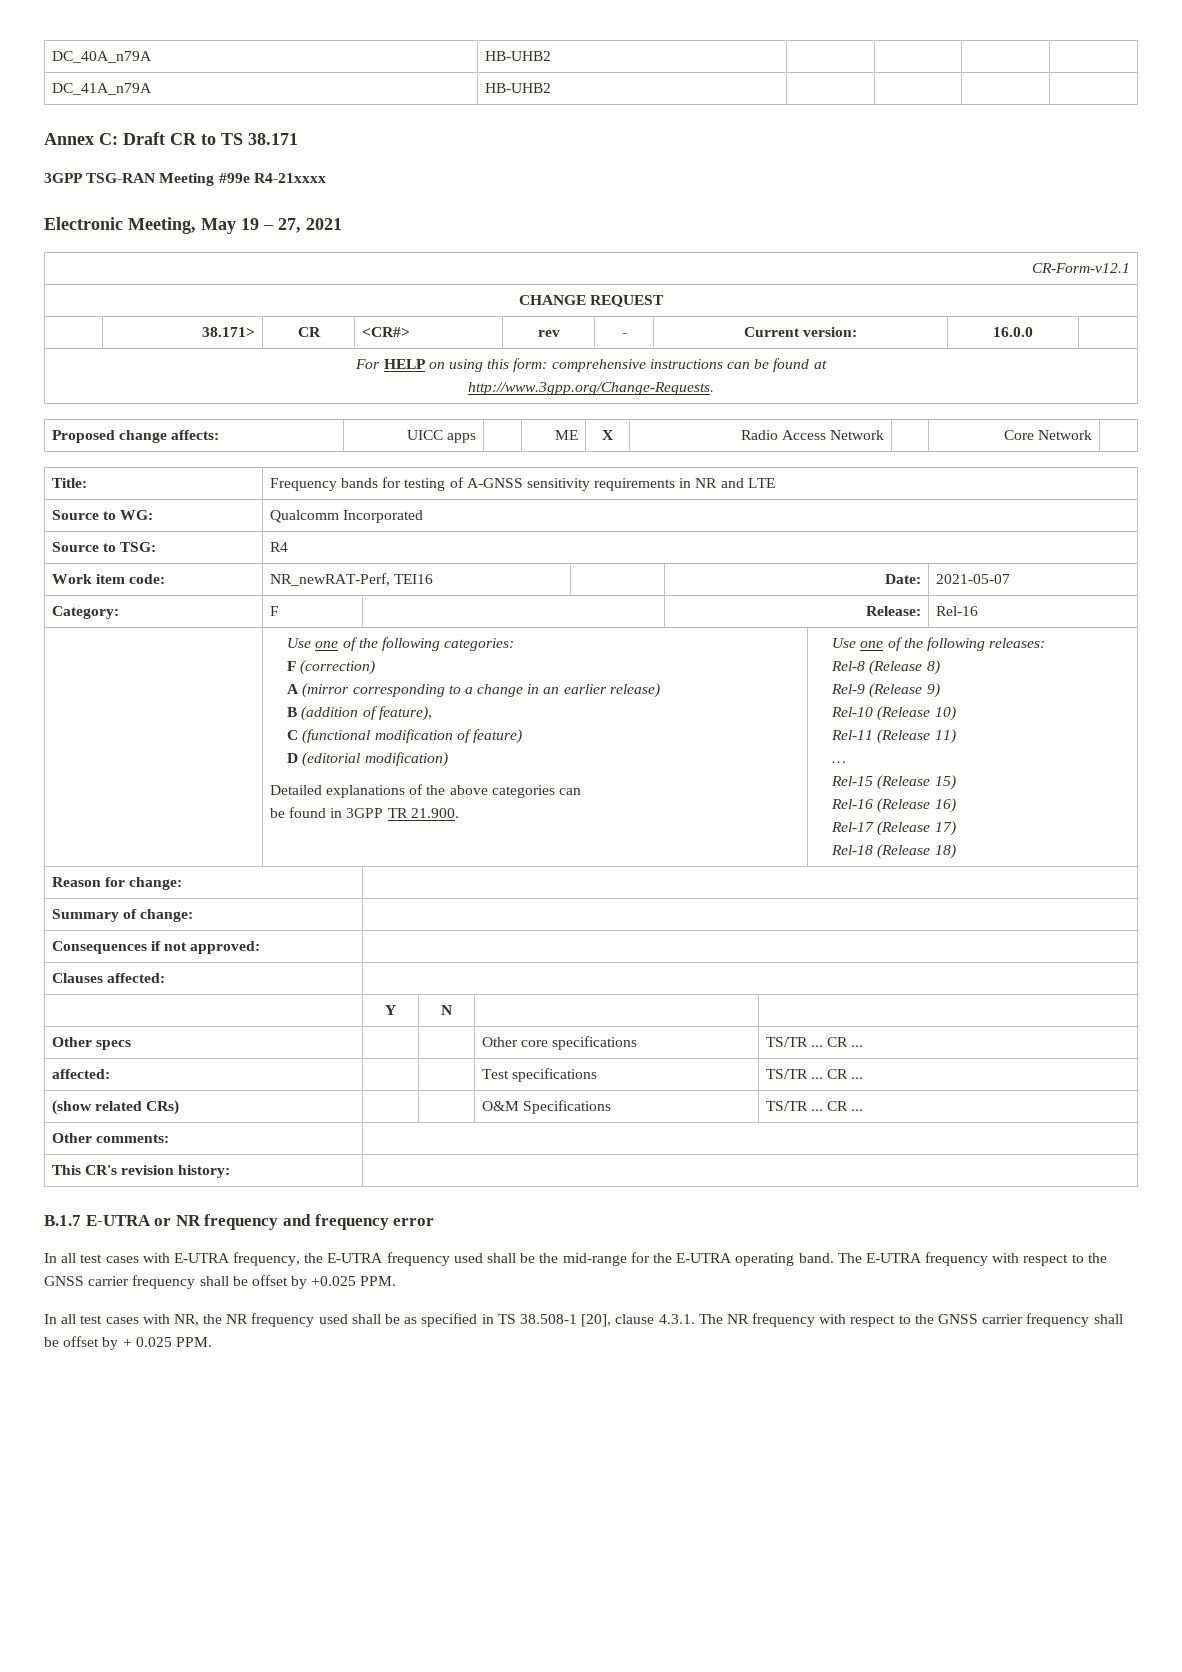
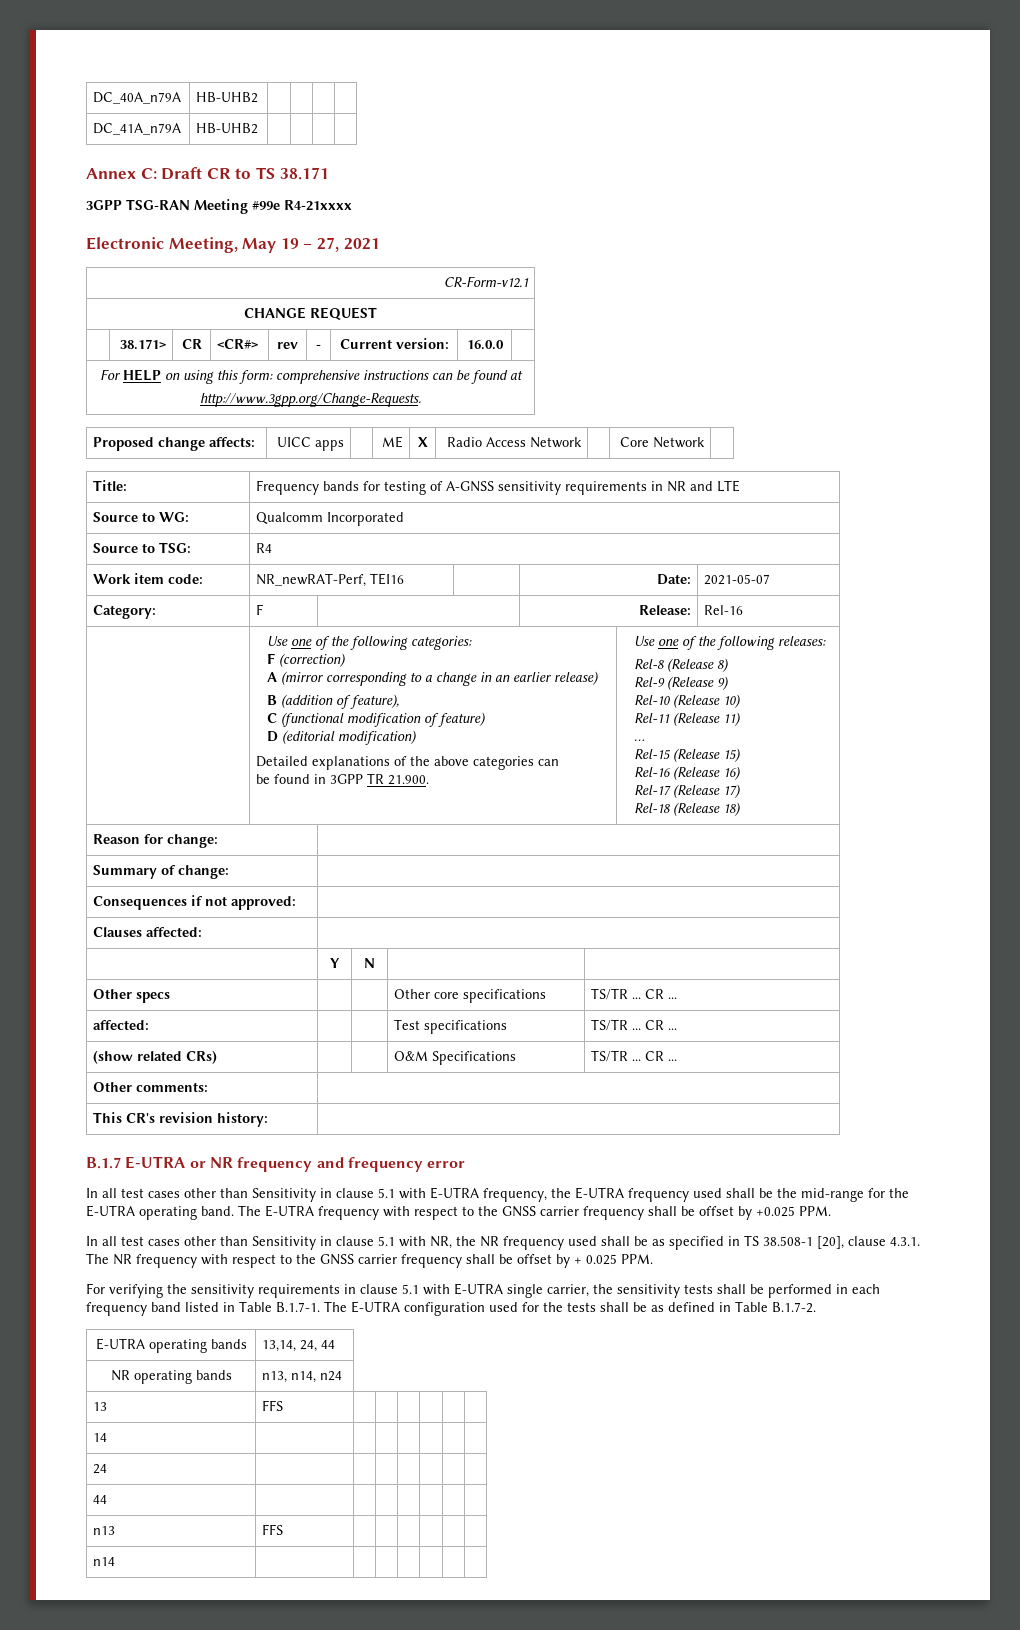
- In all test cases with E-UTRA frequency, the E-UTRA frequency used shall be the mid-range for the E-UTRA operating band.
+ In all test cases other than Sensitivity in clause 5.1 with E-UTRA frequency, the E-UTRA frequency used shall be the mid-range for the E-UTRA operating band.
- In all test cases with NR, the NR frequency used shall be as specified in TS 38.508-1 [20], clause 4.3.1. The NR frequency with respect to the GNSS carrier frequency shall be offset by + 0.025 PPM.
+ In all test cases other than Sensitivity in clause 5.1 with NR, the NR frequency used shall be as specified in TS 38.508-1 [20], clause 4.3.1. The NR frequency with respect to the GNSS carrier frequency shall be offset by + 0.025 PPM.
+ For verifying the sensitivity requirements in clause 5.1 with E-UTRA single carrier, the sensitivity tests shall be performed in each frequency band listed in Table B.1.7-1. The E-UTRA configuration used for the tests shall be as defined in Table B.1.7-2.
+ E-UTRA operating bands | 13,14, 24, 44
+ NR operating bands | n13, n14, n24
+ 13 | FFS | | | | | |
+ 14 | | | | | | |
+ 24 | | | | | | |
+ 44 | | | | | | |
+ n13 | FFS | | | | | |
+ n14 | | | | | | |

